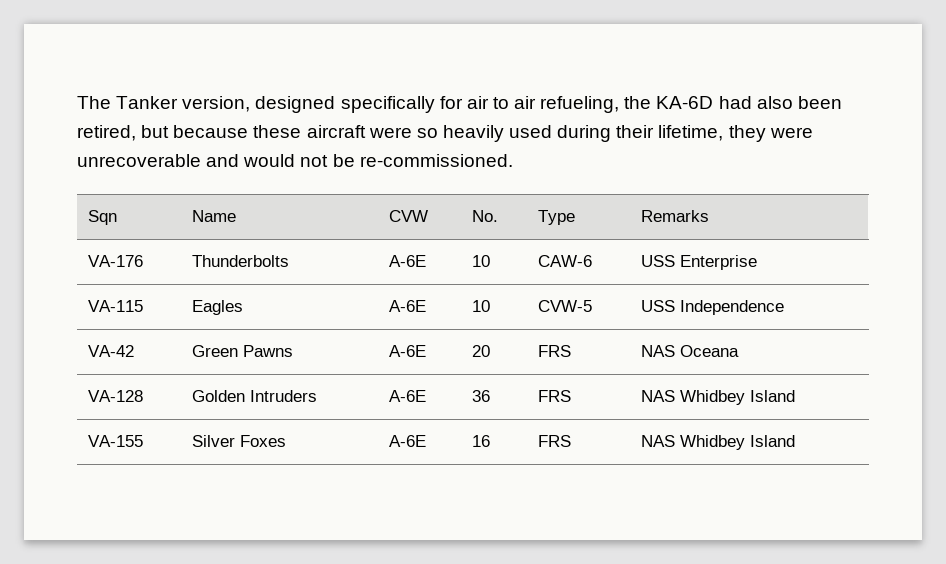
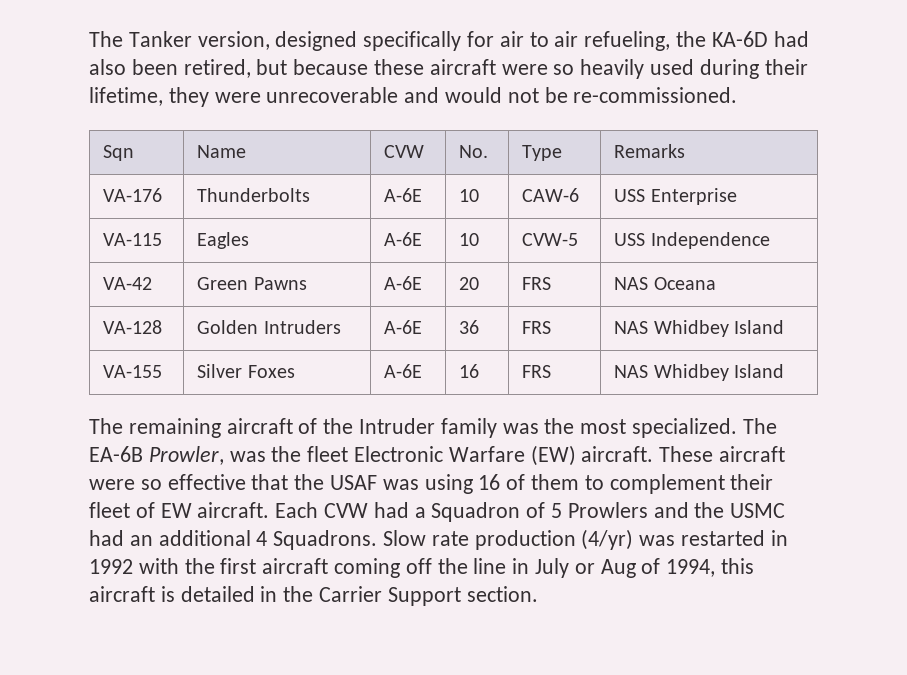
+ The remaining aircraft of the Intruder family was the most specialized. The EA-6B Prowler, was the fleet Electronic Warfare (EW) aircraft. These aircraft were so effective that the USAF was using 16 of them to complement their fleet of EW aircraft. Each CVW had a Squadron of 5 Prowlers and the USMC had an additional 4 Squadrons. Slow rate production (4/yr) was restarted in 1992 with the first aircraft coming off the line in July or Aug of 1994, this aircraft is detailed in the Carrier Support section.

